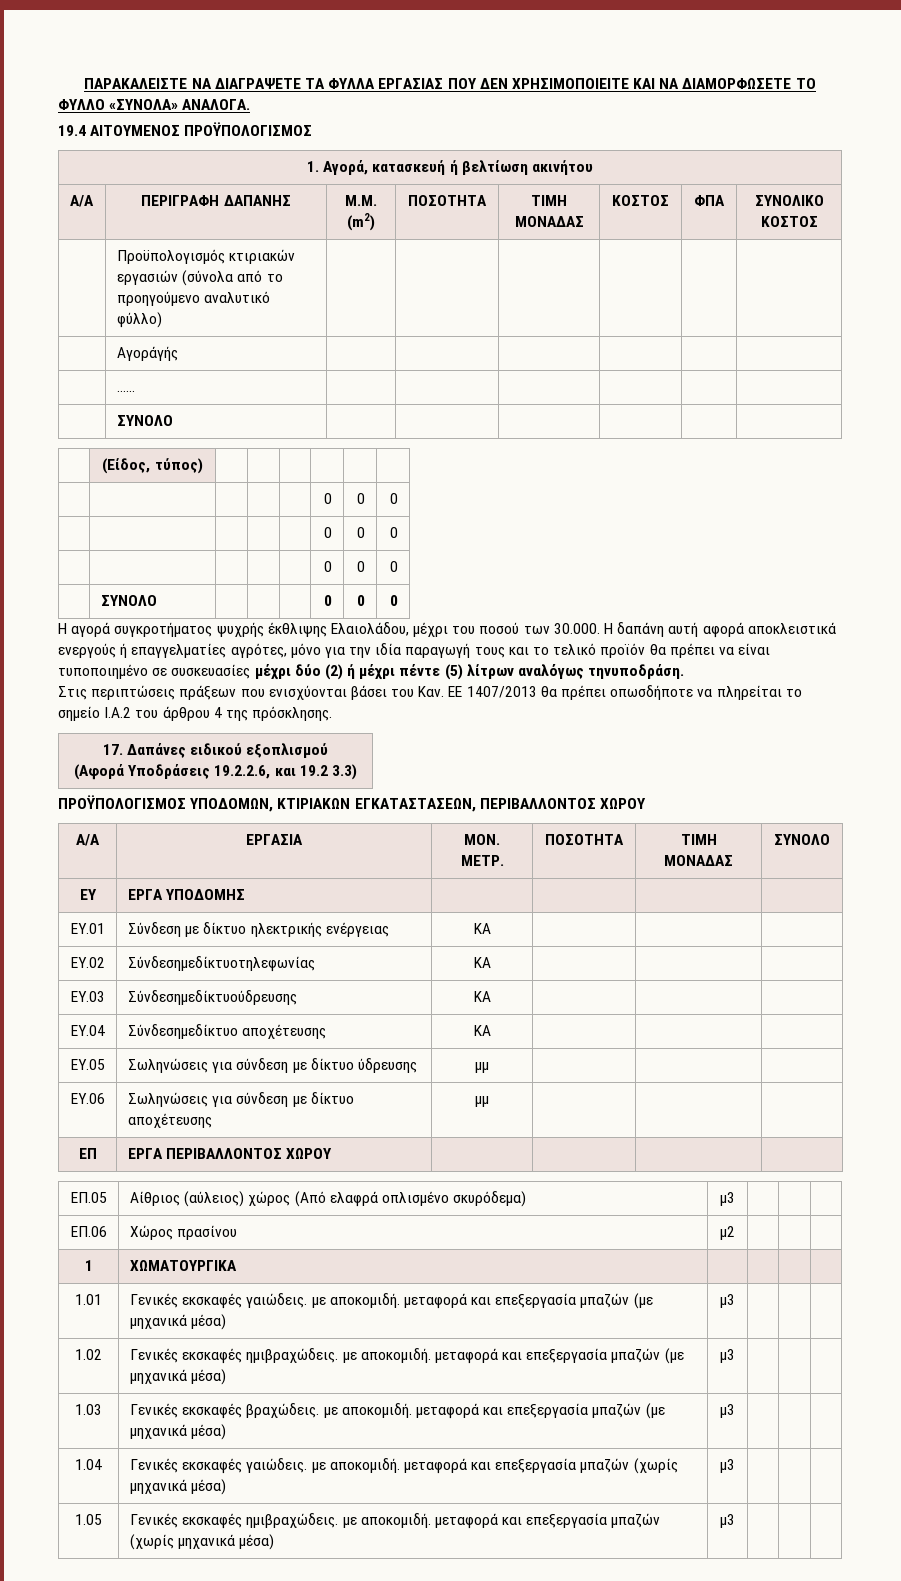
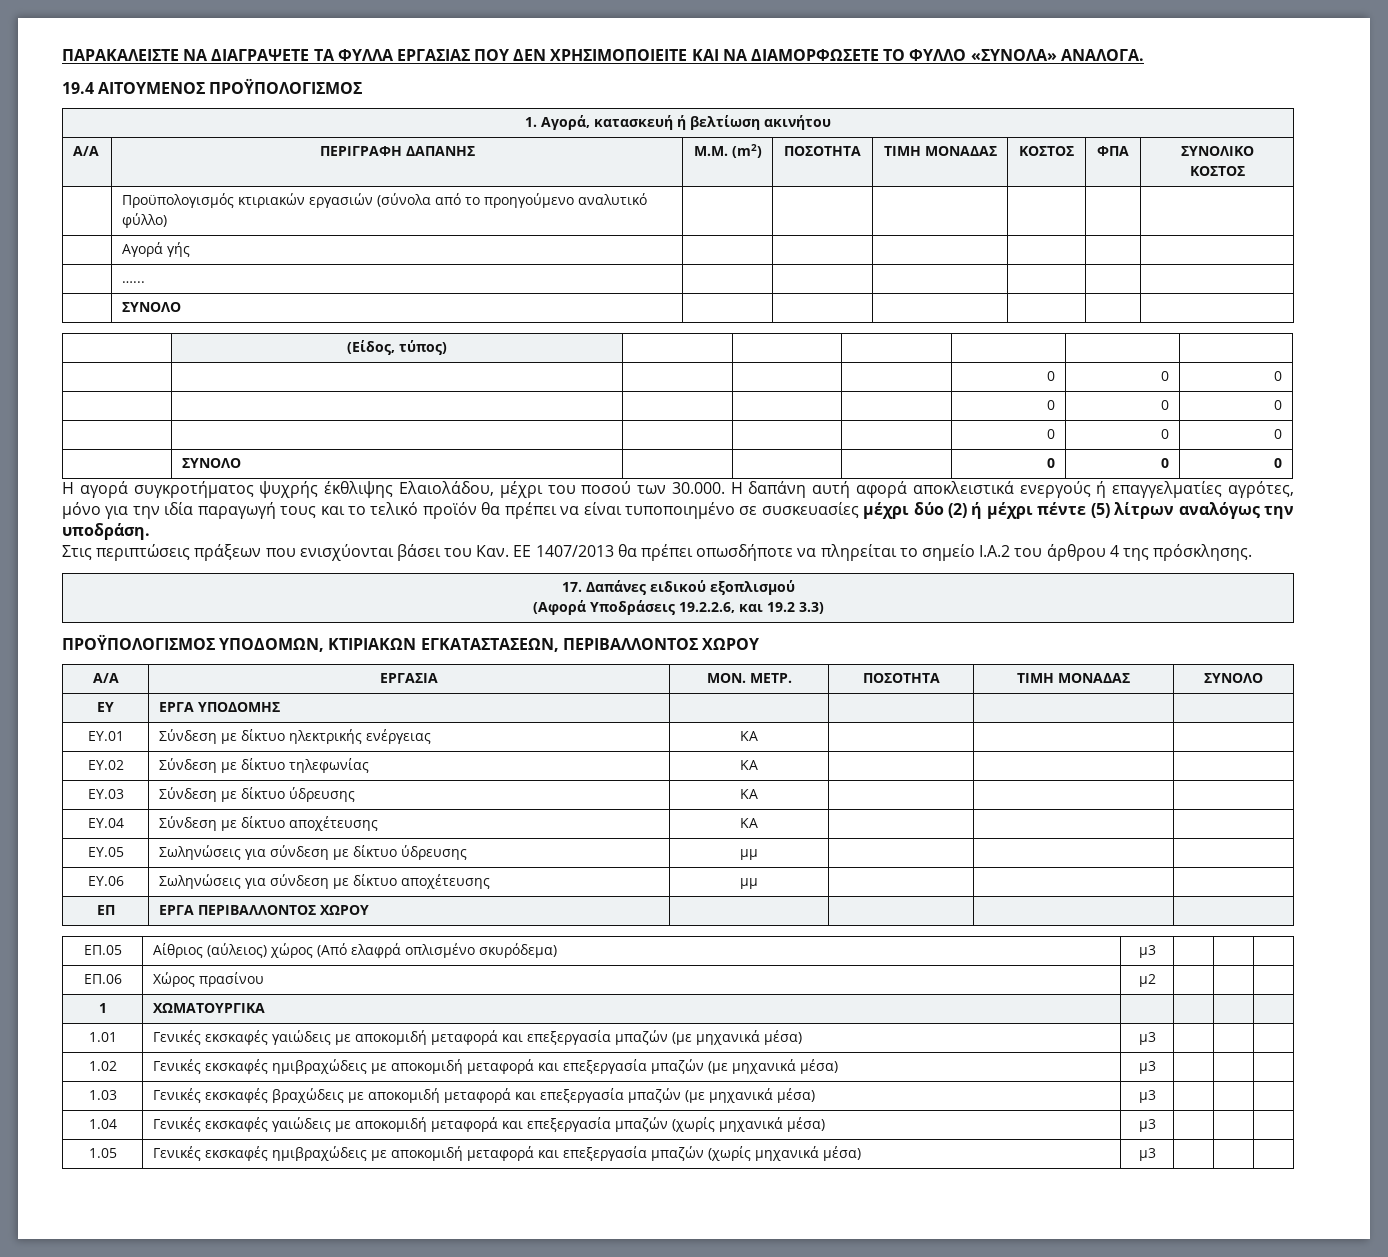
- | Αγοράγής | | | | | |
+ | Αγορά γής | | | | | |
- Η αγορά συγκροτήματος ψυχρής έκθλιψης Ελαιολάδου, μέχρι του ποσού των 30.000. Η δαπάνη αυτή αφορά αποκλειστικά ενεργούς ή επαγγελματίες αγρότες, μόνο για την ιδία παραγωγή τους και το τελικό προϊόν θα πρέπει να είναι τυποποιημένο σε συσκευασίες μέχρι δύο (2) ή μέχρι πέντε (5) λίτρων αναλόγως τηνυποδράση.
+ Η αγορά συγκροτήματος ψυχρής έκθλιψης Ελαιολάδου, μέχρι του ποσού των 30.000. Η δαπάνη αυτή αφορά αποκλειστικά ενεργούς ή επαγγελματίες αγρότες, μόνο για την ιδία παραγωγή τους και το τελικό προϊόν θα πρέπει να είναι τυποποιημένο σε συσκευασίες μέχρι δύο (2) ή μέχρι πέντε (5) λίτρων αναλόγως την υποδράση.
- ΕΥ.02 | Σύνδεσημεδίκτυοτηλεφωνίας | ΚΑ | | |
- ΕΥ.03 | Σύνδεσημεδίκτυούδρευσης | ΚΑ | | |
+ ΕΥ.02 | Σύνδεση με δίκτυο τηλεφωνίας | ΚΑ | | |
+ ΕΥ.03 | Σύνδεση με δίκτυο ύδρευσης | ΚΑ | | |
- ΕΥ.04 | Σύνδεσημεδίκτυο αποχέτευσης | ΚΑ | | |
+ ΕΥ.04 | Σύνδεση με δίκτυο αποχέτευσης | ΚΑ | | |
- 1.01 | Γενικές εκσκαφές γαιώδεις. με αποκομιδή. μεταφορά και επεξεργασία μπαζών (με μηχανικά μέσα) | μ3 | | |
+ 1.01 | Γενικές εκσκαφές γαιώδεις με αποκομιδή μεταφορά και επεξεργασία μπαζών (με μηχανικά μέσα) | μ3 | | |
- 1.02 | Γενικές εκσκαφές ημιβραχώδεις. με αποκομιδή. μεταφορά και επεξεργασία μπαζών (με μηχανικά μέσα) | μ3 | | |
+ 1.02 | Γενικές εκσκαφές ημιβραχώδεις με αποκομιδή μεταφορά και επεξεργασία μπαζών (με μηχανικά μέσα) | μ3 | | |
- 1.03 | Γενικές εκσκαφές βραχώδεις. με αποκομιδή. μεταφορά και επεξεργασία μπαζών (με μηχανικά μέσα) | μ3 | | |
+ 1.03 | Γενικές εκσκαφές βραχώδεις με αποκομιδή μεταφορά και επεξεργασία μπαζών (με μηχανικά μέσα) | μ3 | | |
- 1.04 | Γενικές εκσκαφές γαιώδεις. με αποκομιδή. μεταφορά και επεξεργασία μπαζών (χωρίς μηχανικά μέσα) | μ3 | | |
+ 1.04 | Γενικές εκσκαφές γαιώδεις με αποκομιδή μεταφορά και επεξεργασία μπαζών (χωρίς μηχανικά μέσα) | μ3 | | |
- 1.05 | Γενικές εκσκαφές ημιβραχώδεις. με αποκομιδή. μεταφορά και επεξεργασία μπαζών (χωρίς μηχανικά μέσα) | μ3 | | |
+ 1.05 | Γενικές εκσκαφές ημιβραχώδεις με αποκομιδή μεταφορά και επεξεργασία μπαζών (χωρίς μηχανικά μέσα) | μ3 | | |

